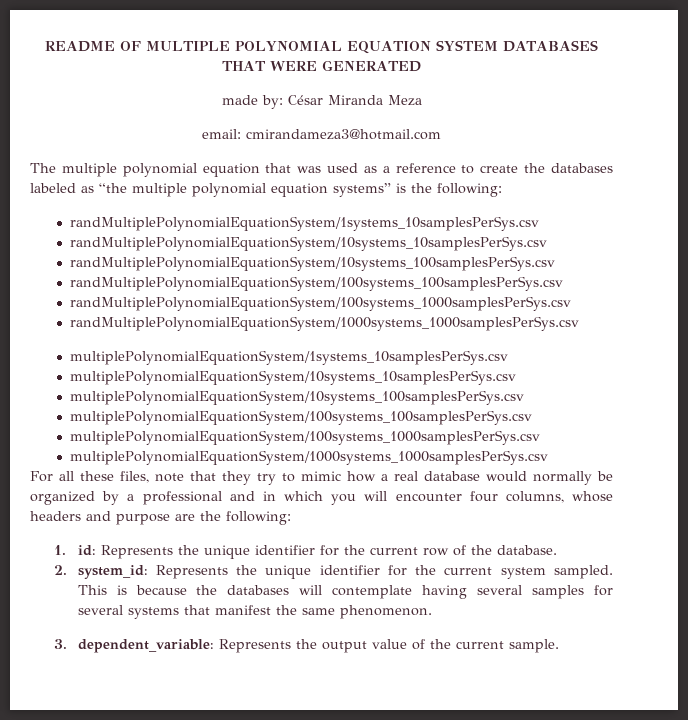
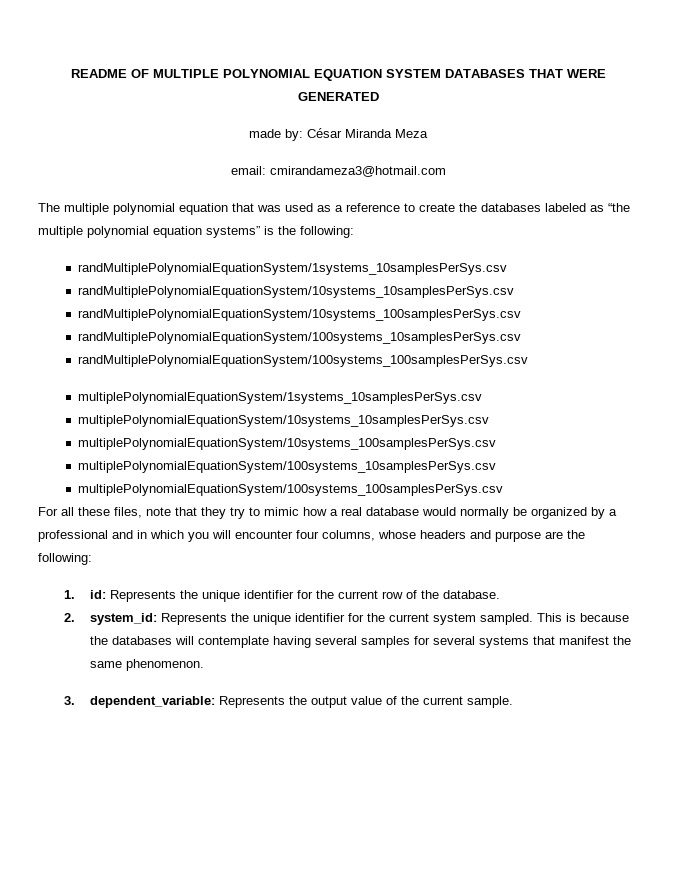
+ randMultiplePolynomialEquationSystem/100systems_10samplesPerSys.csv
- randMultiplePolynomialEquationSystem/100systems_1000samplesPerSys.csv
- randMultiplePolynomialEquationSystem/1000systems_1000samplesPerSys.csv
+ multiplePolynomialEquationSystem/100systems_10samplesPerSys.csv
- multiplePolynomialEquationSystem/100systems_1000samplesPerSys.csv
- multiplePolynomialEquationSystem/1000systems_1000samplesPerSys.csv

